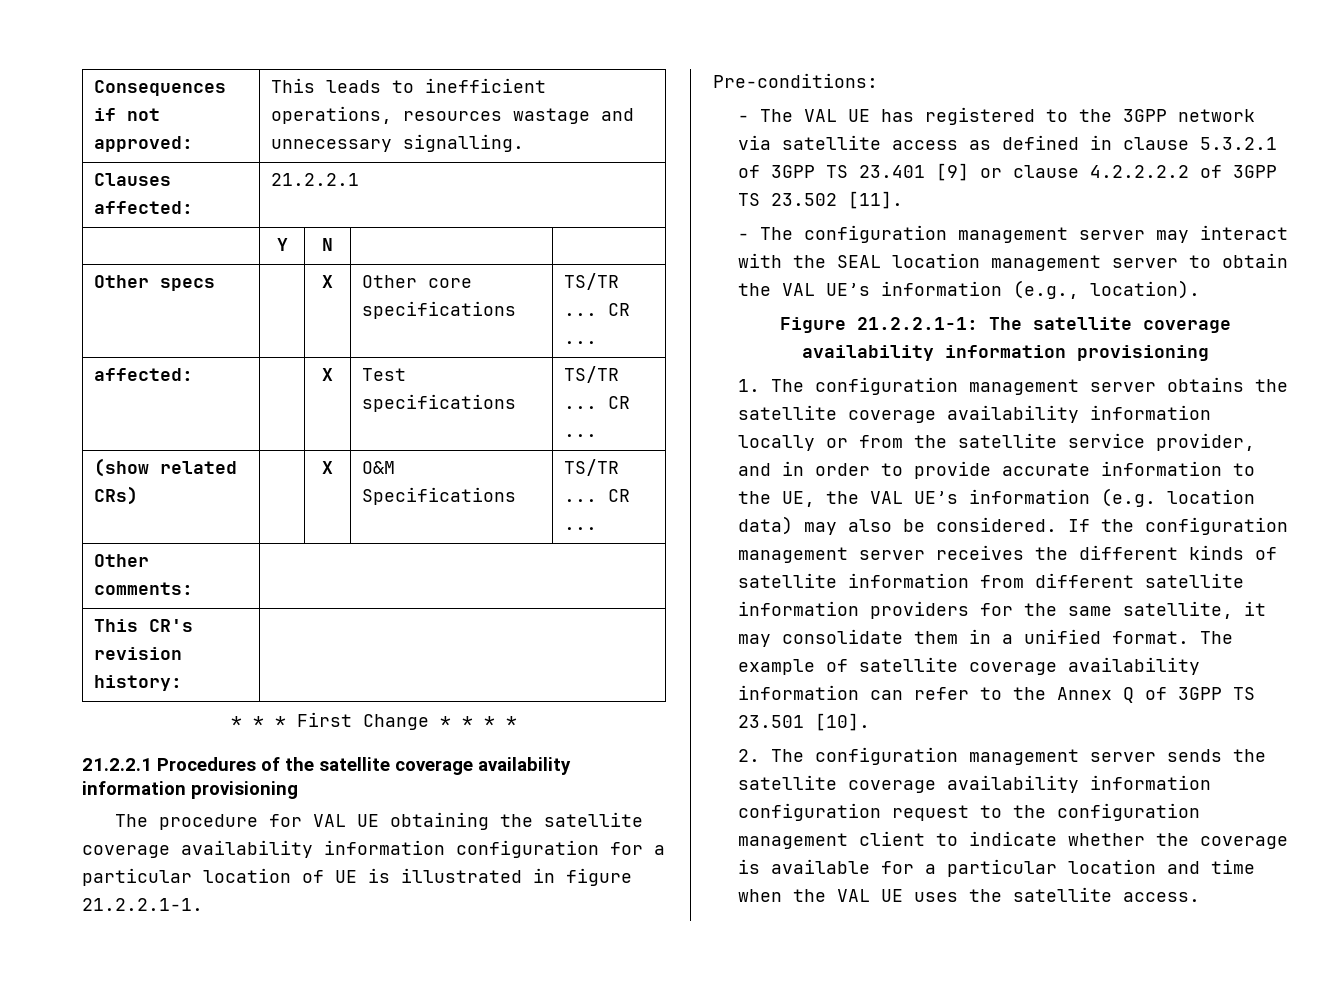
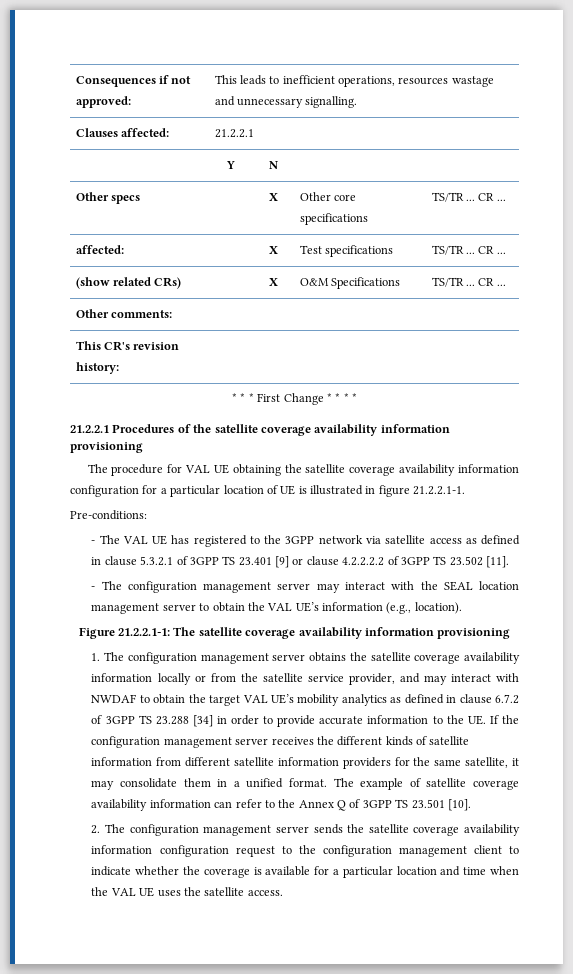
- 1. The configuration management server obtains the satellite coverage availability information locally or from the satellite service provider, and in order to provide accurate information to the UE, the VAL UE’s information (e.g. location data) may also be considered. If the configuration management server receives the different kinds of satellite information from different satellite information providers for the same satellite, it may consolidate them in a unified format.
+ 1. The configuration management server obtains the satellite coverage availability information locally or from the satellite service provider, and may interact with NWDAF to obtain the target VAL UE’s mobility analytics as defined in clause 6.7.2 of 3GPP TS 23.288 [34] in order to provide accurate information to the UE. If the configuration management server receives the different kinds of satellite information from different satellite information providers for the same satellite, it may consolidate them in a unified format.

